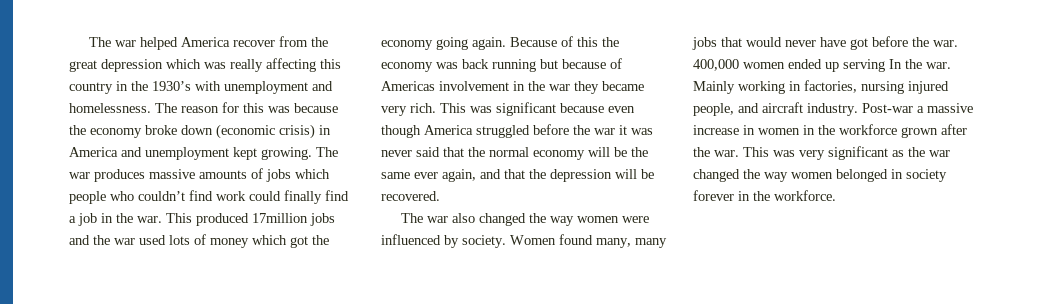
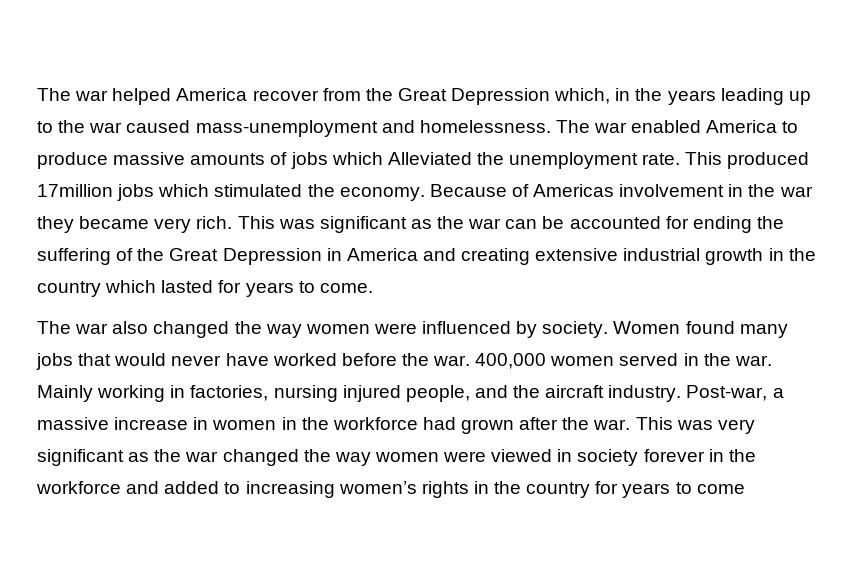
- The war helped America recover from the great depression which was really affecting this country in the 1930’s with unemployment and homelessness. The reason for this was because the economy broke down (economic crisis) in America and unemployment kept growing. The war produces massive amounts of jobs which people who couldn’t find work could finally find a job in the war. This produced 17million jobs and the war used lots of money which got the economy going again. Because of this the economy was back running but because of Americas involvement in the war they became very rich.
+ The war helped America recover from the Great Depression which, in the years leading up to the war caused mass-unemployment and homelessness. The war enabled America to produce massive amounts of jobs which Alleviated the unemployment rate. This produced 17million jobs which stimulated the economy. Because of Americas involvement in the war they became very rich.
- This was significant because even though America struggled before the war it was never said that the normal economy will be the same ever again, and that the depression will be recovered.
+ This was significant as the war can be accounted for ending the suffering of the Great Depression in America and creating extensive industrial growth in the country which lasted for years to come.
- Women found many, many jobs that would never have got before the war.
+ Women found many jobs that would never have worked before the war.
- 400,000 women ended up serving In the war.
+ 400,000 women served in the war.
- Mainly working in factories, nursing injured people, and aircraft industry.
+ Mainly working in factories, nursing injured people, and the aircraft industry.
- Post-war a massive increase in women in the workforce grown after the war.
+ Post-war, a massive increase in women in the workforce had grown after the war.
- This was very significant as the war changed the way women belonged in society forever in the workforce.
+ This was very significant as the war changed the way women were viewed in society forever in the workforce and added to increasing women’s rights in the country for years to come

